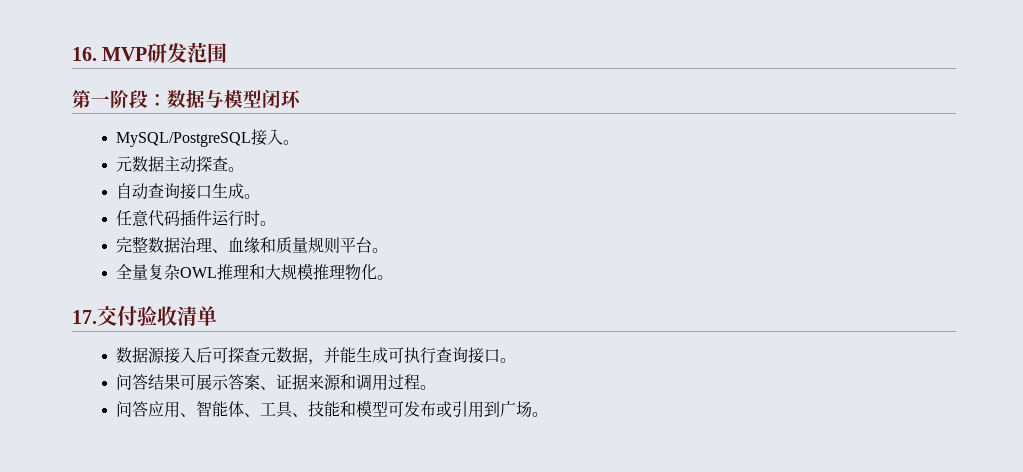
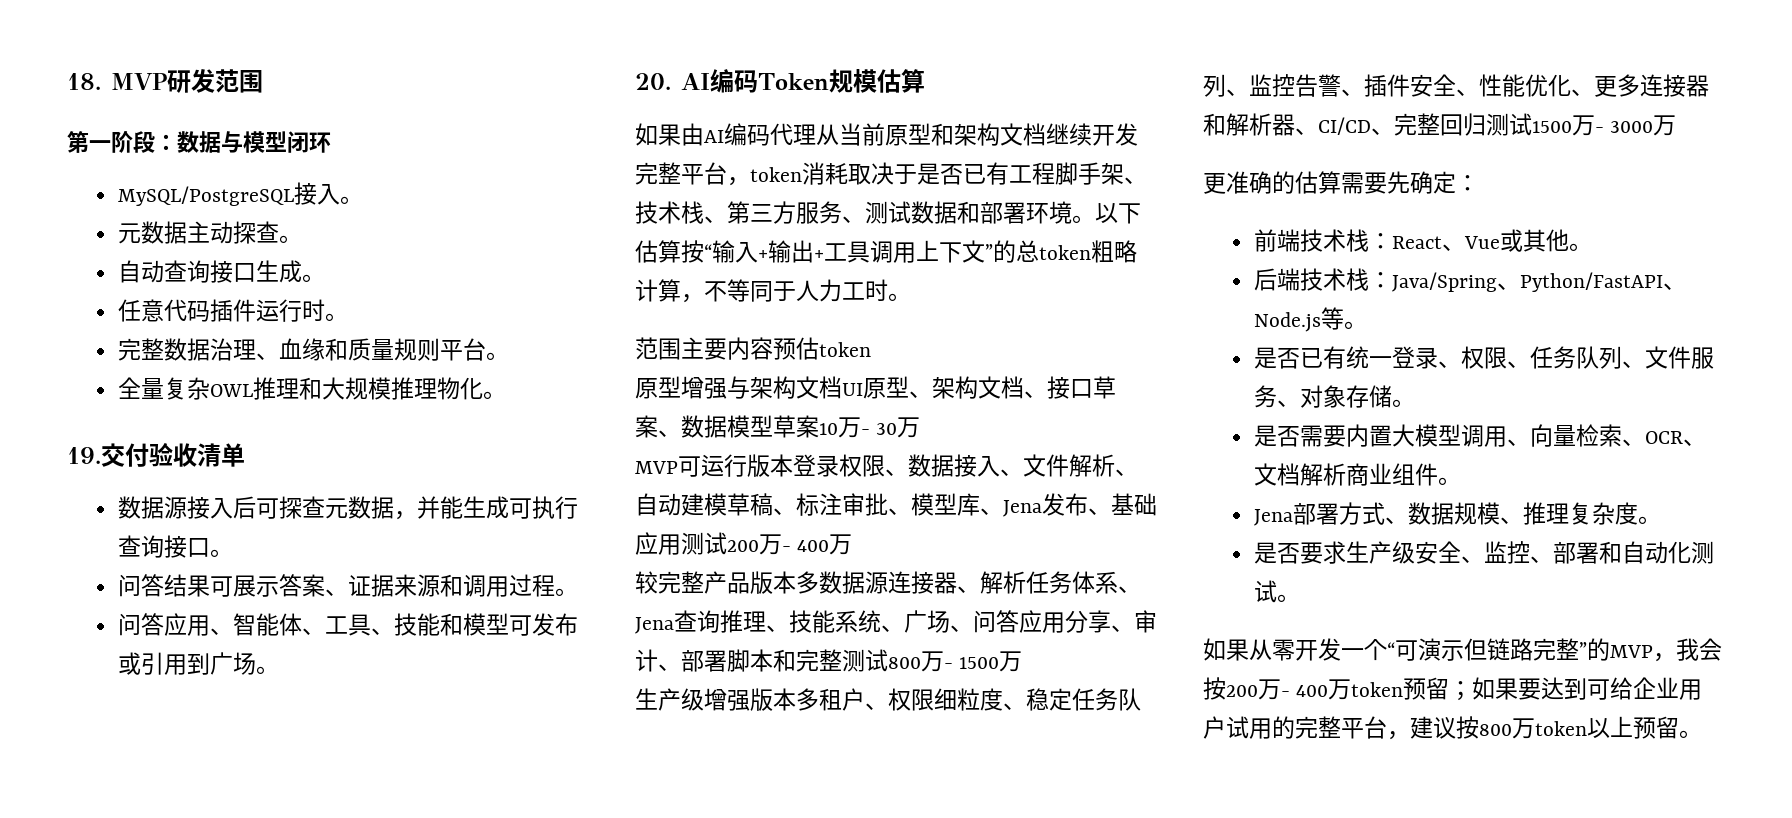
- 16. MVP研发范围
+ 18. MVP研发范围
- 17.交付验收清单
+ 19.交付验收清单
+ 20. AI编码Token规模估算
+ 如果由AI编码代理从当前原型和架构文档继续开发完整平台，token消耗取决于是否已有工程脚手架、技术栈、第三方服务、测试数据和部署环境。以下估算按“输入+输出+工具调用上下文”的总token粗略计算，不等同于人力工时。
+ 范围主要内容预估token
+ 原型增强与架构文档UI原型、架构文档、接口草案、数据模型草案10万- 30万
+ MVP可运行版本登录权限、数据接入、文件解析、自动建模草稿、标注审批、模型库、Jena发布、基础应用测试200万- 400万
+ 较完整产品版本多数据源连接器、解析任务体系、Jena查询推理、技能系统、广场、问答应用分享、审计、部署脚本和完整测试800万- 1500万
+ 生产级增强版本多租户、权限细粒度、稳定任务队列、监控告警、插件安全、性能优化、更多连接器和解析器、CI/CD、完整回归测试1500万- 3000万
+ 更准确的估算需要先确定：
+ 前端技术栈：React、Vue或其他。
+ 后端技术栈：Java/Spring、Python/FastAPI、Node.js等。
+ 是否已有统一登录、权限、任务队列、文件服务、对象存储。
+ 是否需要内置大模型调用、向量检索、OCR、文档解析商业组件。
+ Jena部署方式、数据规模、推理复杂度。
+ 是否要求生产级安全、监控、部署和自动化测试。
+ 如果从零开发一个“可演示但链路完整”的MVP，我会按200万- 400万token预留；如果要达到可给企业用户试用的完整平台，建议按800万token以上预留。

